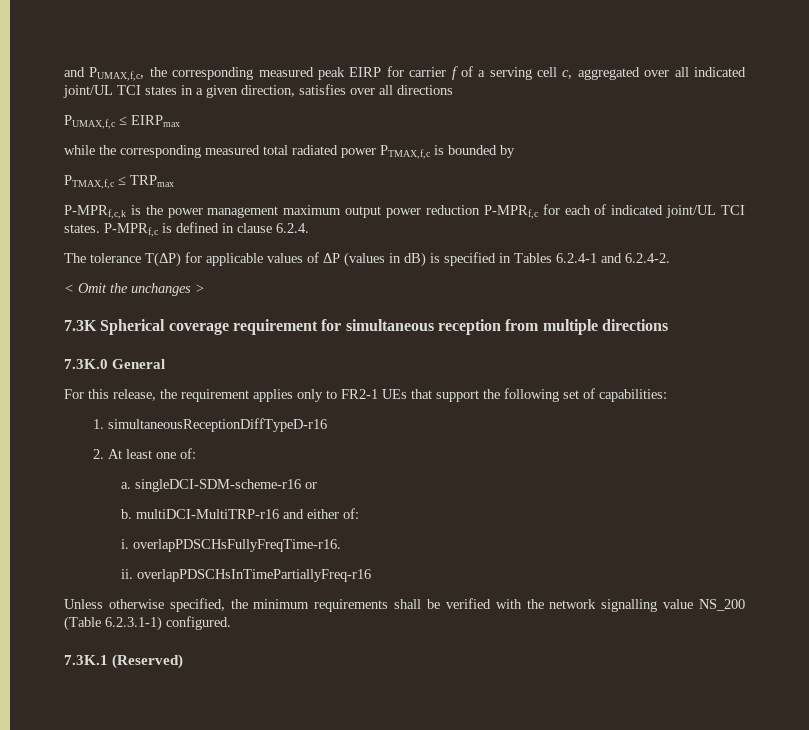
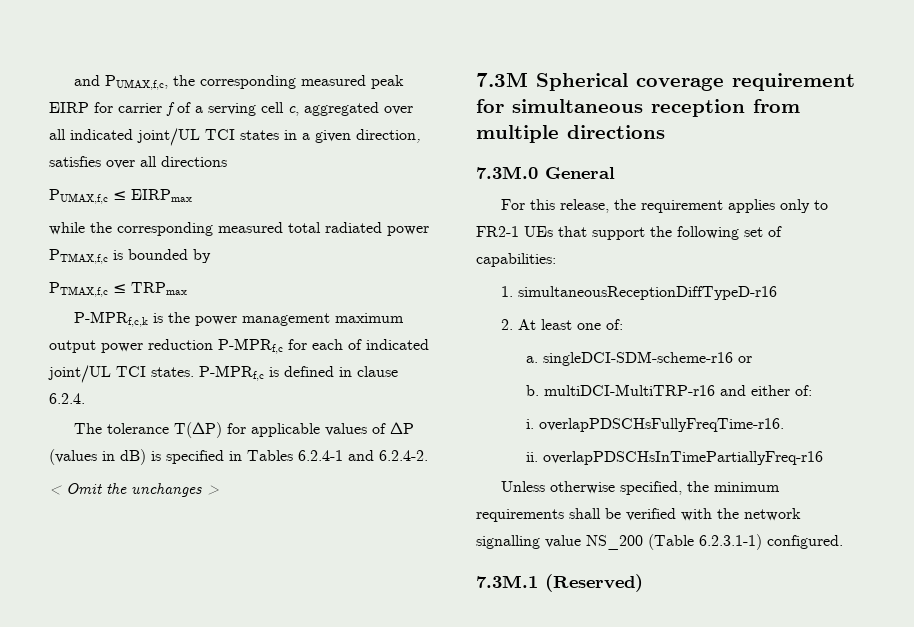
- 7.3K Spherical coverage requirement for simultaneous reception from multiple directions
+ 7.3M Spherical coverage requirement for simultaneous reception from multiple directions
- 7.3K.0 General
+ 7.3M.0 General
- 7.3K.1 (Reserved)
+ 7.3M.1 (Reserved)

